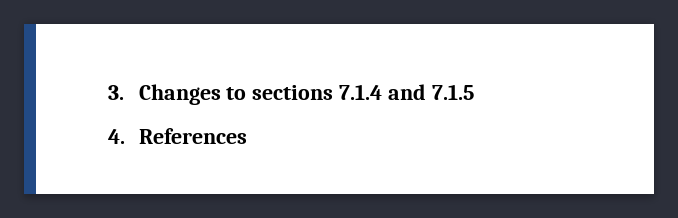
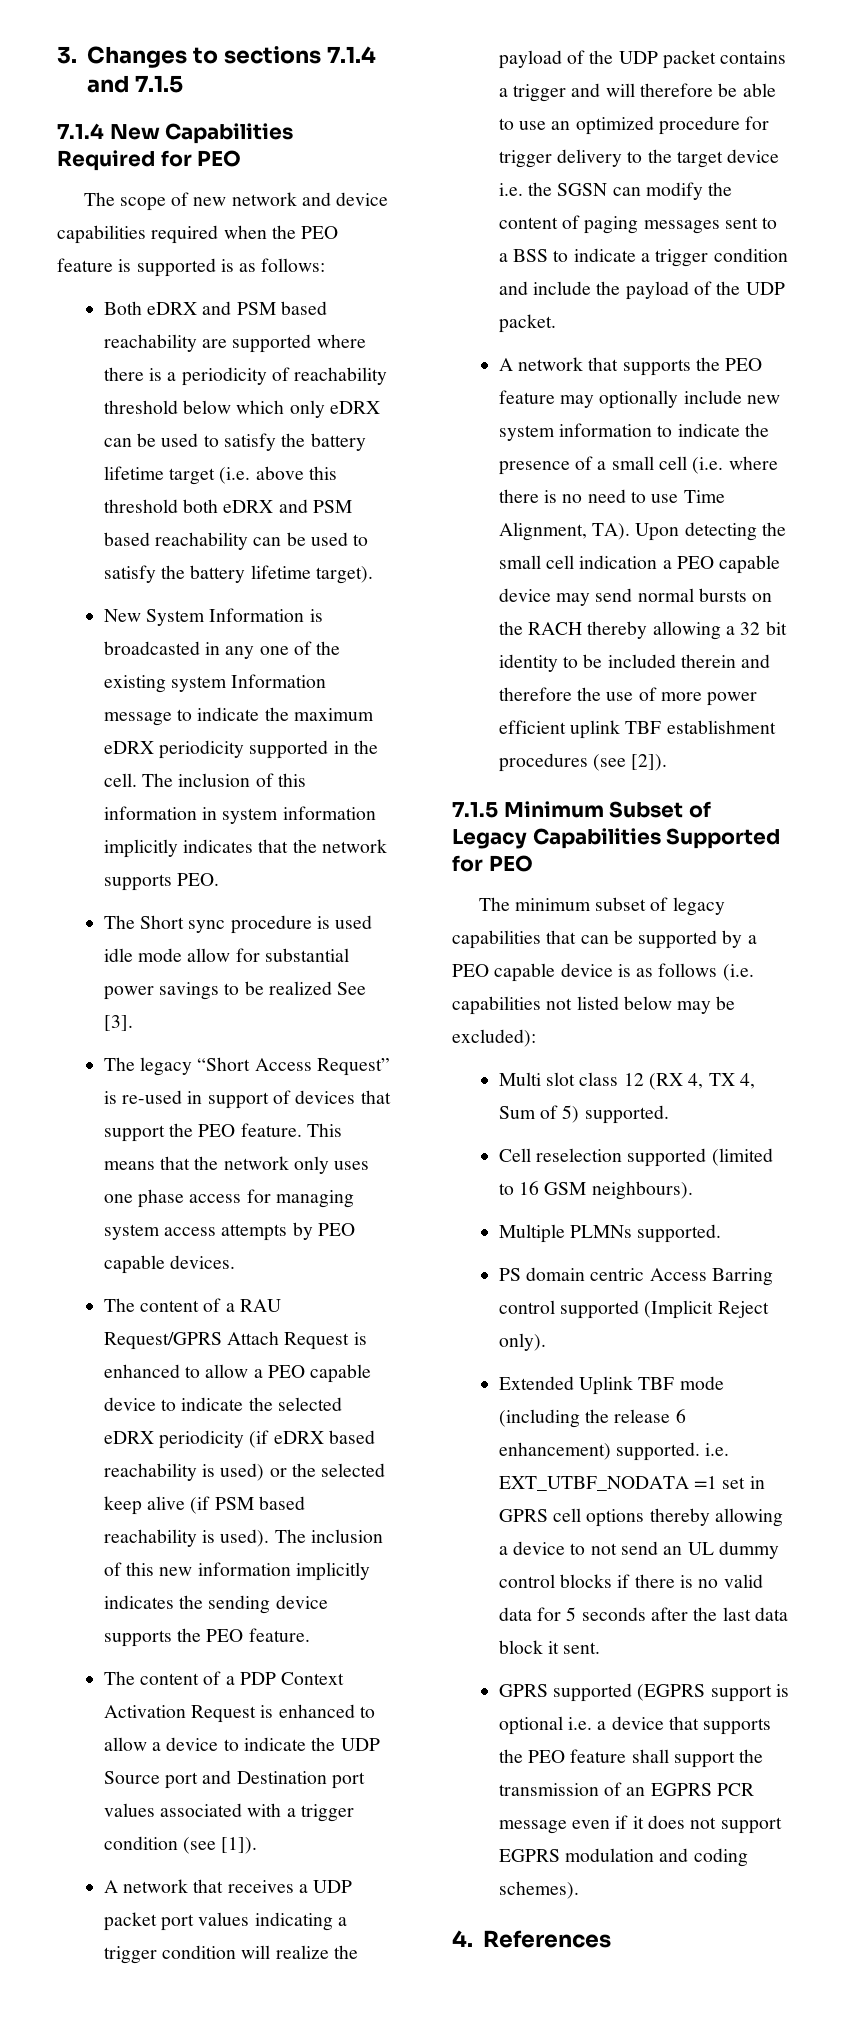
+ 7.1.4 New Capabilities Required for PEO
+ The scope of new network and device capabilities required when the PEO feature is supported is as follows:
+ Both eDRX and PSM based reachability are supported where there is a periodicity of reachability threshold below which only eDRX can be used to satisfy the battery lifetime target (i.e. above this threshold both eDRX and PSM based reachability can be used to satisfy the battery lifetime target).
+ New System Information is broadcasted in any one of the existing system Information message to indicate the maximum eDRX periodicity supported in the cell. The inclusion of this information in system information implicitly indicates that the network supports PEO.
+ The Short sync procedure is used idle mode allow for substantial power savings to be realized See [3].
+ The legacy “Short Access Request” is re-used in support of devices that support the PEO feature. This means that the network only uses one phase access for managing system access attempts by PEO capable devices.
+ The content of a RAU Request/GPRS Attach Request is enhanced to allow a PEO capable device to indicate the selected eDRX periodicity (if eDRX based reachability is used) or the selected keep alive (if PSM based reachability is used). The inclusion of this new information implicitly indicates the sending device supports the PEO feature.
+ The content of a PDP Context Activation Request is enhanced to allow a device to indicate the UDP Source port and Destination port values associated with a trigger condition (see [1]).
+ A network that receives a UDP packet port values indicating a trigger condition will realize the payload of the UDP packet contains a trigger and will therefore be able to use an optimized procedure for trigger delivery to the target device i.e. the SGSN can modify the content of paging messages sent to a BSS to indicate a trigger condition and include the payload of the UDP packet.
+ A network that supports the PEO feature may optionally include new system information to indicate the presence of a small cell (i.e. where there is no need to use Time Alignment, TA). Upon detecting the small cell indication a PEO capable device may send normal bursts on the RACH thereby allowing a 32 bit identity to be included therein and therefore the use of more power efficient uplink TBF establishment procedures (see [2]).
+ 7.1.5 Minimum Subset of Legacy Capabilities Supported for PEO
+ The minimum subset of legacy capabilities that can be supported by a PEO capable device is as follows (i.e. capabilities not listed below may be excluded):
+ Multi slot class 12 (RX 4, TX 4, Sum of 5) supported.
+ Cell reselection supported (limited to 16 GSM neighbours).
+ Multiple PLMNs supported.
+ PS domain centric Access Barring control supported (Implicit Reject only).
+ Extended Uplink TBF mode (including the release 6 enhancement) supported. i.e. EXT_UTBF_NODATA =1 set in GPRS cell options thereby allowing a device to not send an UL dummy control blocks if there is no valid data for 5 seconds after the last data block it sent.
+ GPRS supported (EGPRS support is optional i.e. a device that supports the PEO feature shall support the transmission of an EGPRS PCR message even if it does not support EGPRS modulation and coding schemes).

